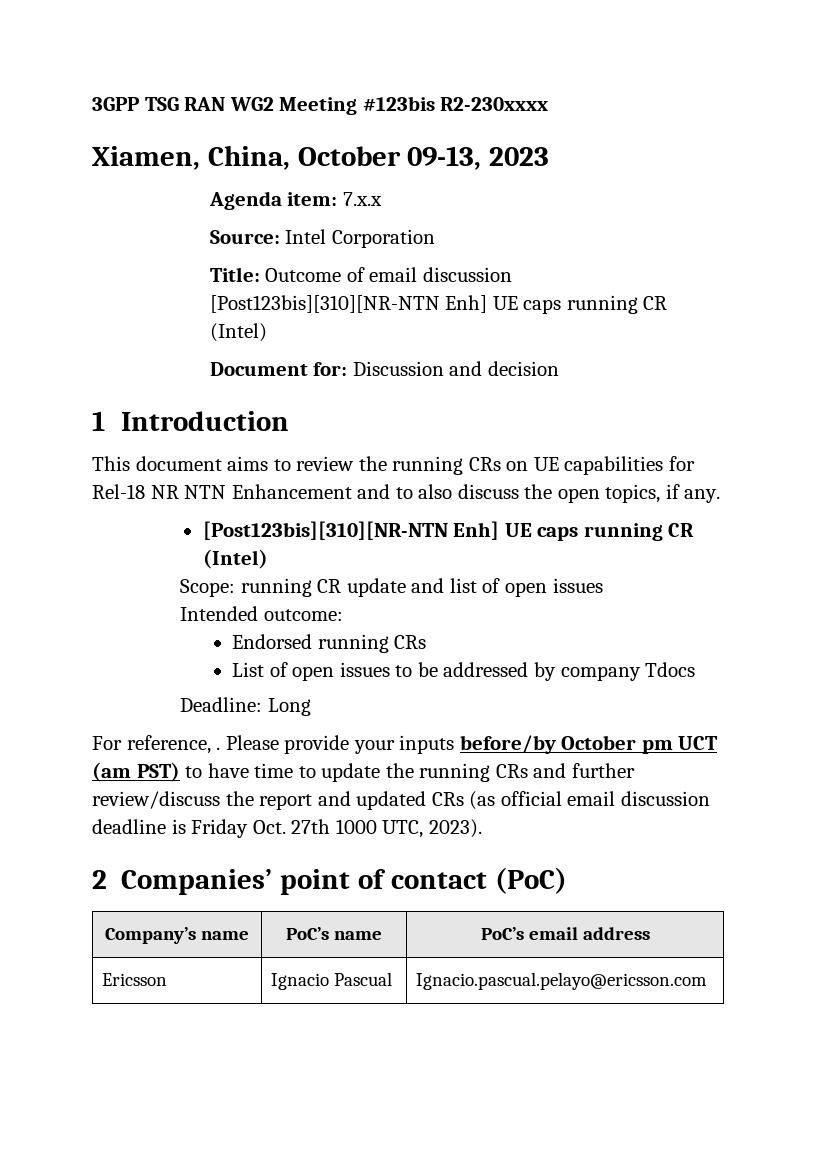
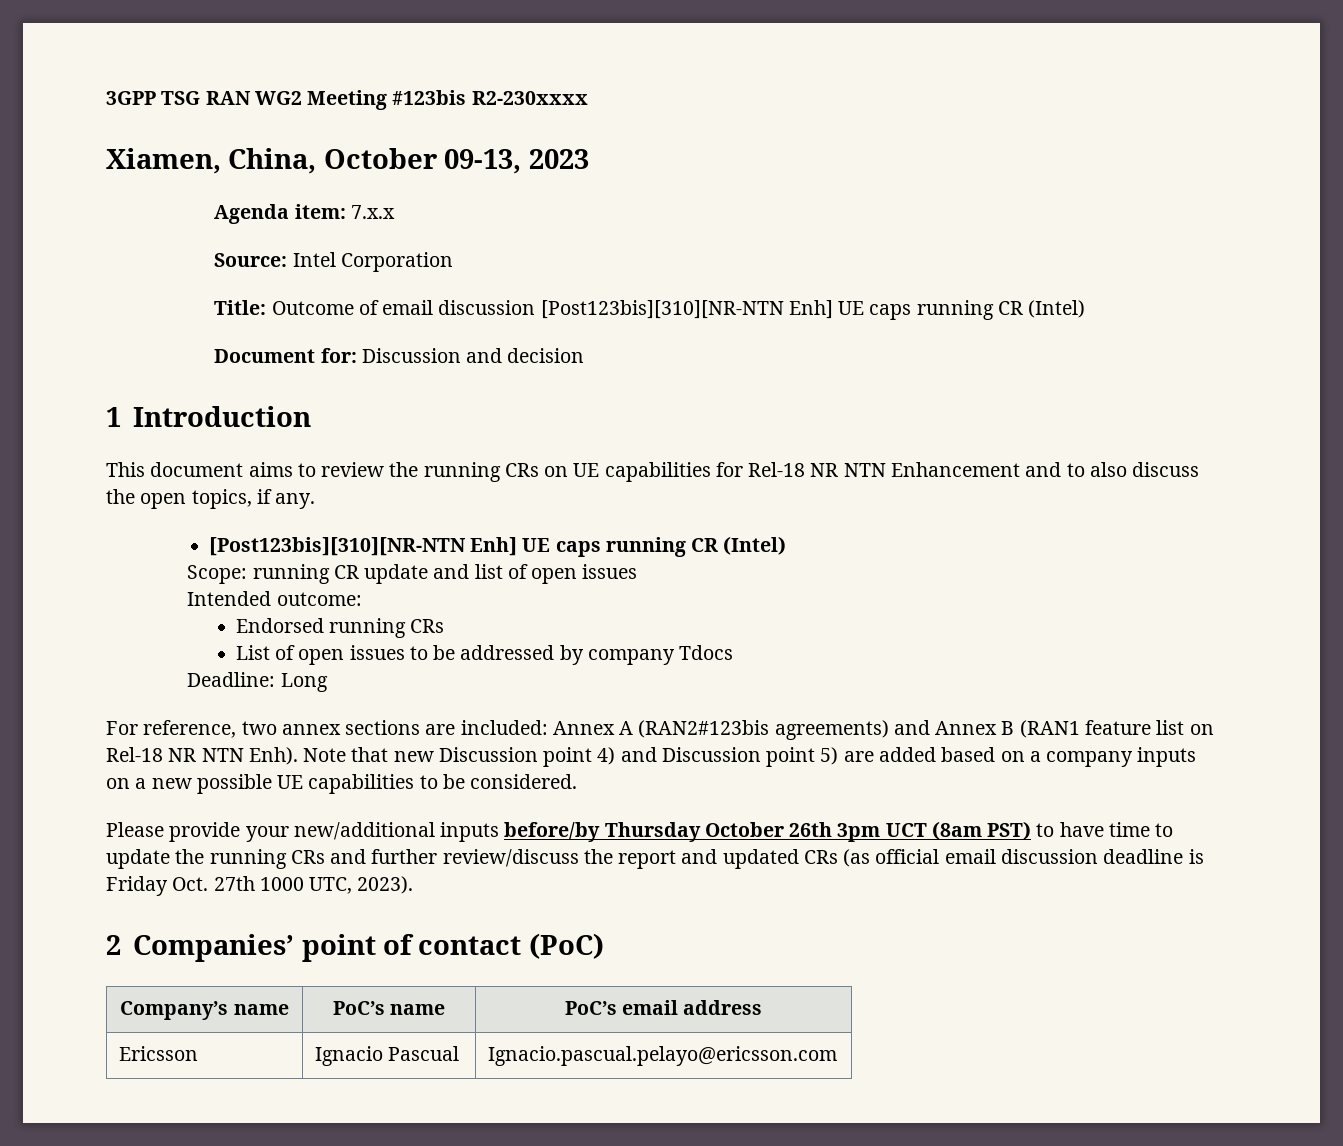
- For reference, . Please provide your inputs before/by October pm UCT (am PST) to have time to update the running CRs and further review/discuss the report and updated CRs (as official email discussion deadline is Friday Oct. 27th 1000 UTC, 2023).
+ For reference, two annex sections are included: Annex A (RAN2#123bis agreements) and Annex B (RAN1 feature list on Rel-18 NR NTN Enh). Note that new Discussion point 4) and Discussion point 5) are added based on a company inputs on a new possible UE capabilities to be considered.
+ Please provide your new/additional inputs before/by Thursday October 26th 3pm UCT (8am PST) to have time to update the running CRs and further review/discuss the report and updated CRs (as official email discussion deadline is Friday Oct. 27th 1000 UTC, 2023).

